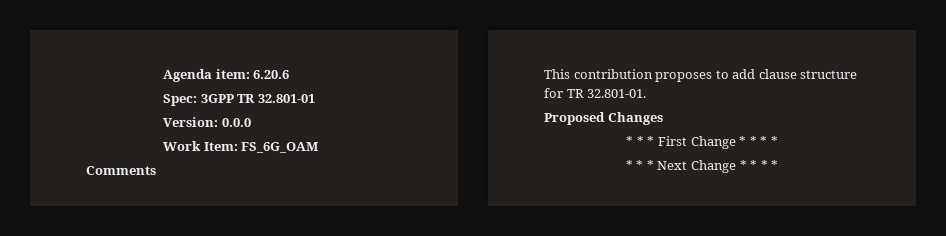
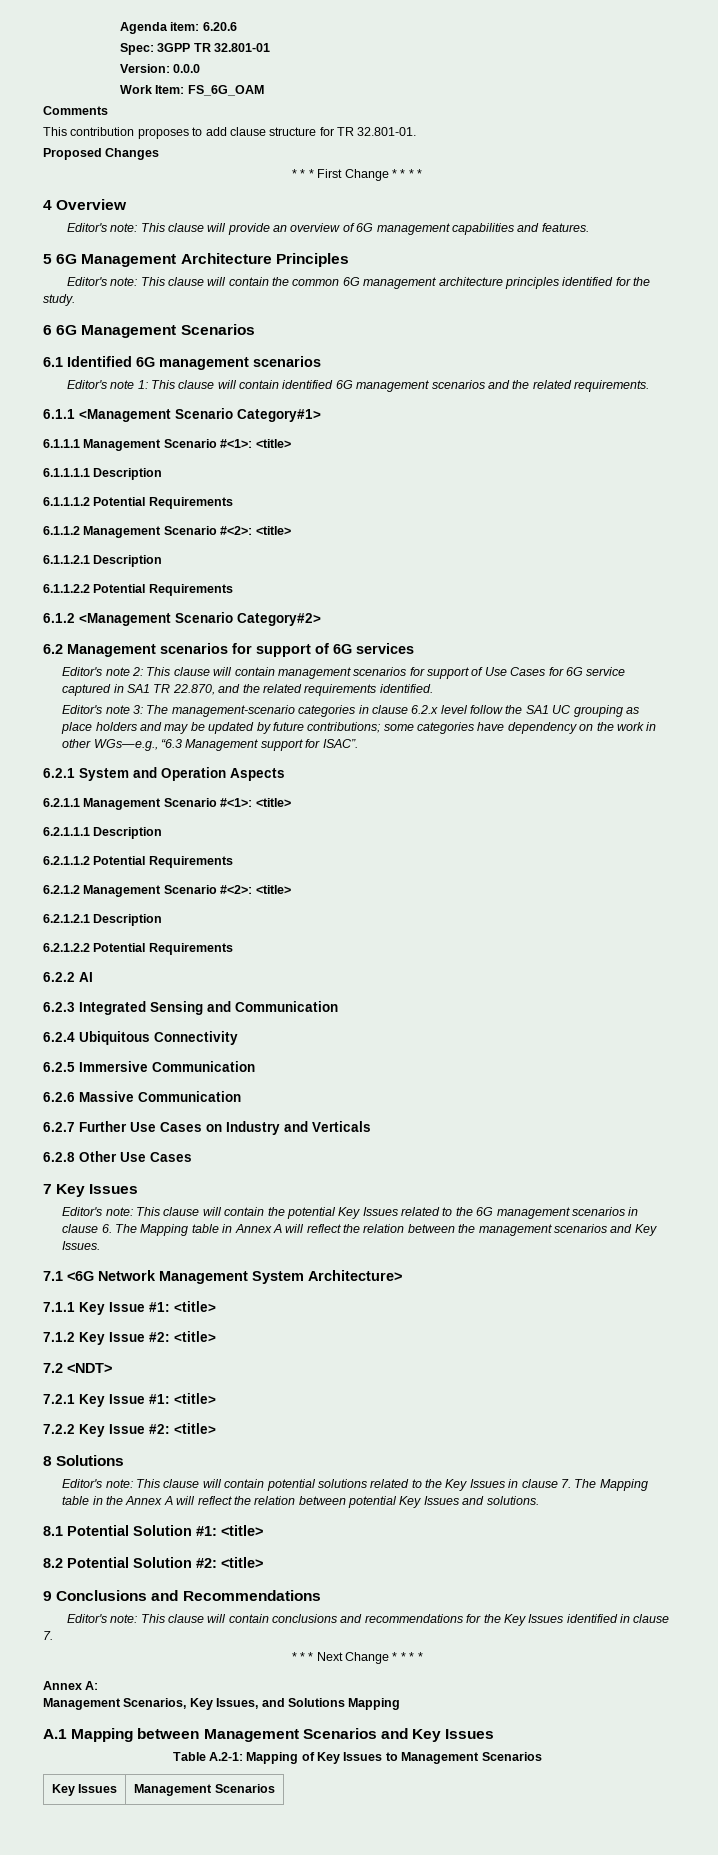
+ 4 Overview
+ Editor's note: This clause will provide an overview of 6G management capabilities and features.
+ 5 6G Management Architecture Principles
+ Editor's note: This clause will contain the common 6G management architecture principles identified for the study.
+ 6 6G Management Scenarios
+ 6.1 Identified 6G management scenarios
+ Editor's note 1: This clause will contain identified 6G management scenarios and the related requirements.
+ 6.1.1 <Management Scenario Category#1>
+ 6.1.1.1 Management Scenario #<1>: <title>
+ 6.1.1.1.1 Description
+ 6.1.1.1.2 Potential Requirements
+ 6.1.1.2 Management Scenario #<2>: <title>
+ 6.1.1.2.1 Description
+ 6.1.1.2.2 Potential Requirements
+ 6.1.2 <Management Scenario Category#2>
+ 6.2 Management scenarios for support of 6G services
+ Editor's note 2: This clause will contain management scenarios for support of Use Cases for 6G service captured in SA1 TR 22.870, and the related requirements identified.
+ Editor's note 3: The management-scenario categories in clause 6.2.x level follow the SA1 UC grouping as place holders and may be updated by future contributions; some categories have dependency on the work in other WGs—e.g., “6.3 Management support for ISAC”.
+ 6.2.1 System and Operation Aspects
+ 6.2.1.1 Management Scenario #<1>: <title>
+ 6.2.1.1.1 Description
+ 6.2.1.1.2 Potential Requirements
+ 6.2.1.2 Management Scenario #<2>: <title>
+ 6.2.1.2.1 Description
+ 6.2.1.2.2 Potential Requirements
+ 6.2.2 AI
+ 6.2.3 Integrated Sensing and Communication
+ 6.2.4 Ubiquitous Connectivity
+ 6.2.5 Immersive Communication
+ 6.2.6 Massive Communication
+ 6.2.7 Further Use Cases on Industry and Verticals
+ 6.2.8 Other Use Cases
+ 7 Key Issues
+ Editor's note: This clause will contain the potential Key Issues related to the 6G management scenarios in clause 6. The Mapping table in Annex A will reflect the relation between the management scenarios and Key Issues.
+ 7.1 <6G Network Management System Architecture>
+ 7.1.1 Key Issue #1: <title>
+ 7.1.2 Key Issue #2: <title>
+ 7.2 <NDT>
+ 7.2.1 Key Issue #1: <title>
+ 7.2.2 Key Issue #2: <title>
+ 8 Solutions
+ Editor's note: This clause will contain potential solutions related to the Key Issues in clause 7. The Mapping table in the Annex A will reflect the relation between potential Key Issues and solutions.
+ 8.1 Potential Solution #1: <title>
+ 8.2 Potential Solution #2: <title>
+ 9 Conclusions and Recommendations
+ Editor's note: This clause will contain conclusions and recommendations for the Key Issues identified in clause 7.
+ Annex A:
+ Management Scenarios, Key Issues, and Solutions Mapping
+ A.1 Mapping between Management Scenarios and Key Issues
+ Table A.2-1: Mapping of Key Issues to Management Scenarios
+ Key Issues | Management Scenarios

